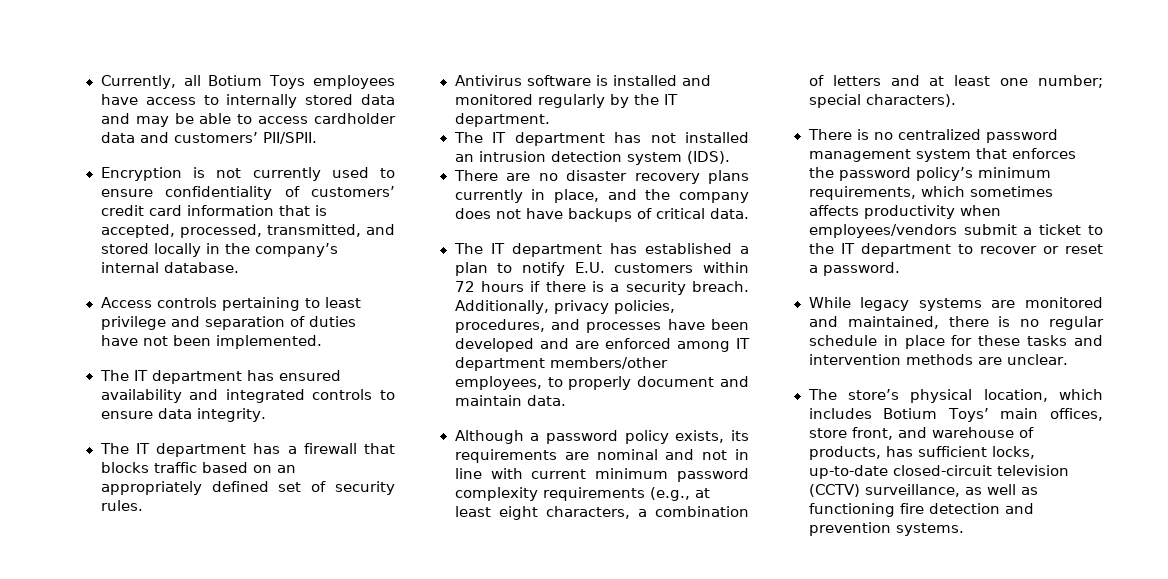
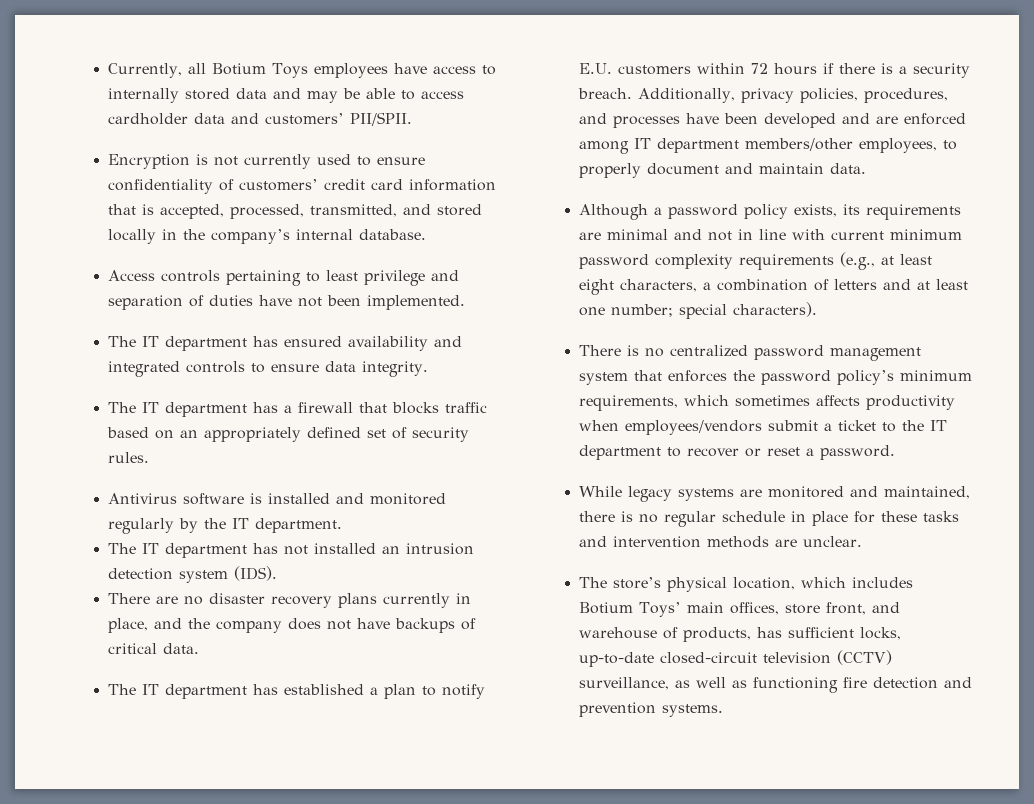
- Although a password policy exists, its requirements are nominal and not in line with current minimum password complexity requirements (e.g., at least eight characters, a combination of letters and at least one number; special characters).
+ Although a password policy exists, its requirements are minimal and not in line with current minimum password complexity requirements (e.g., at least eight characters, a combination of letters and at least one number; special characters).

